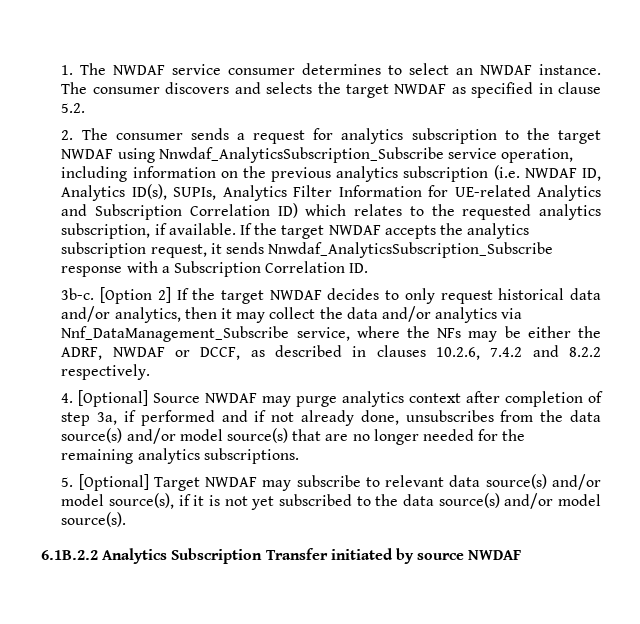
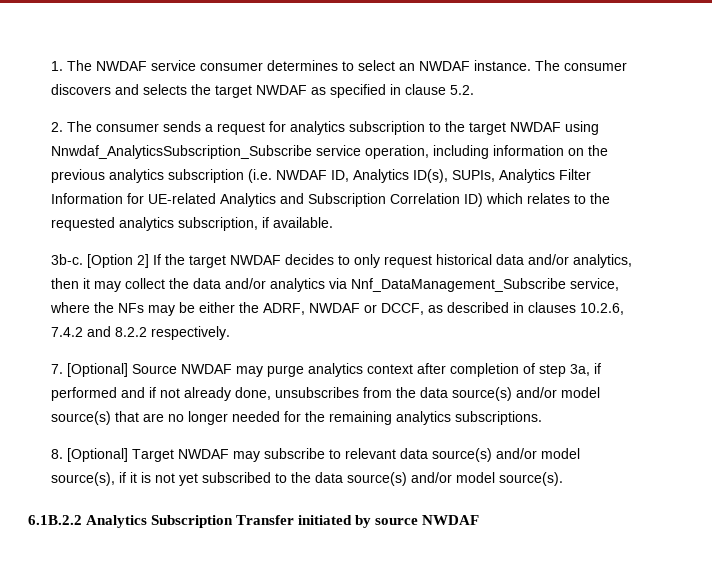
- If the target NWDAF accepts the analytics subscription request, it sends Nnwdaf_AnalyticsSubscription_Subscribe response with a Subscription Correlation ID.
- 4. [Optional] Source NWDAF may purge analytics context after completion of step 3a, if performed and if not already done, unsubscribes from the data source(s) and/or model source(s) that are no longer needed for the remaining analytics subscriptions.
+ 7. [Optional] Source NWDAF may purge analytics context after completion of step 3a, if performed and if not already done, unsubscribes from the data source(s) and/or model source(s) that are no longer needed for the remaining analytics subscriptions.
- 5. [Optional] Target NWDAF may subscribe to relevant data source(s) and/or model source(s), if it is not yet subscribed to the data source(s) and/or model source(s).
+ 8. [Optional] Target NWDAF may subscribe to relevant data source(s) and/or model source(s), if it is not yet subscribed to the data source(s) and/or model source(s).

